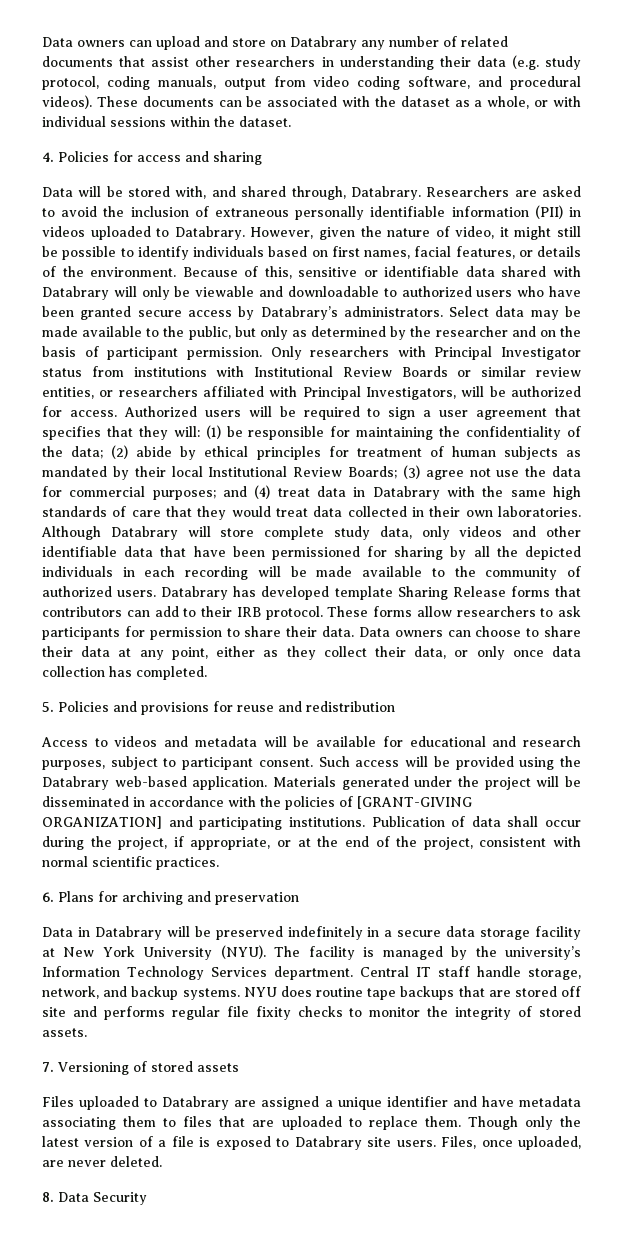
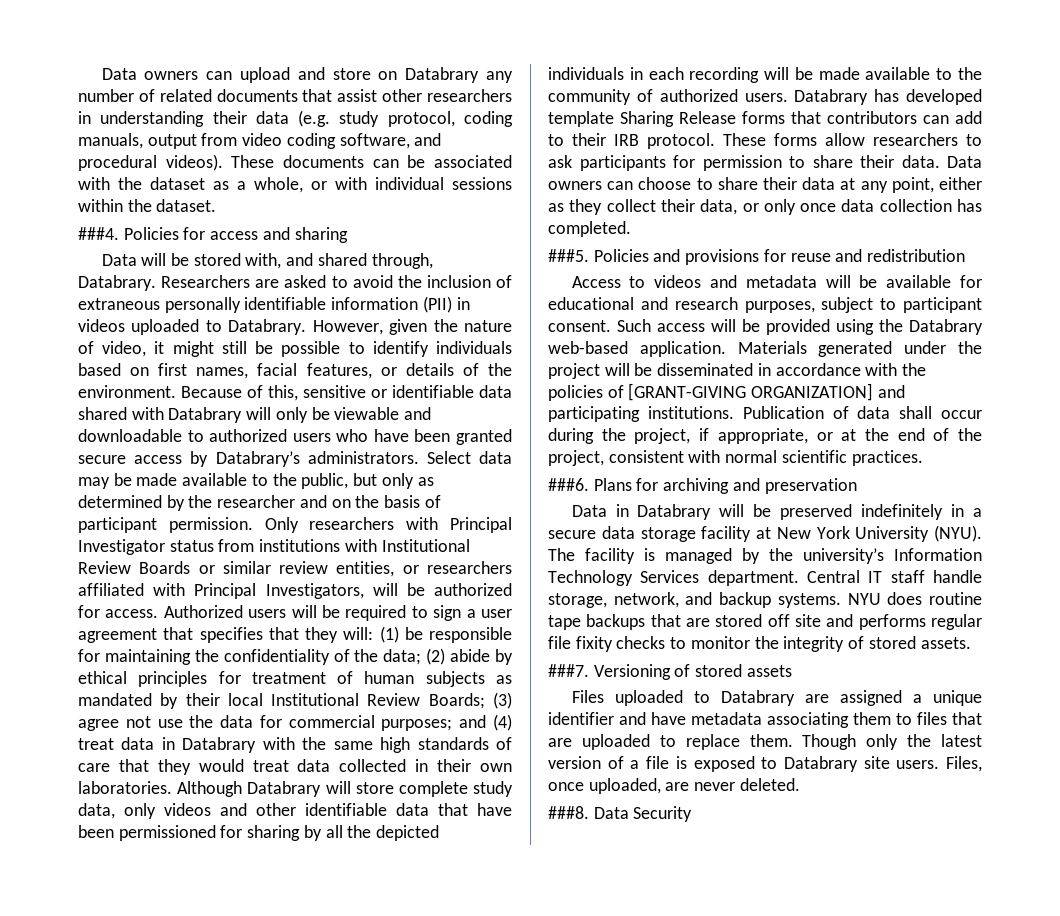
- 4. Policies for access and sharing
+ ###4. Policies for access and sharing
- 5. Policies and provisions for reuse and redistribution
+ ###5. Policies and provisions for reuse and redistribution
- 6. Plans for archiving and preservation
+ ###6. Plans for archiving and preservation
- 7. Versioning of stored assets
+ ###7. Versioning of stored assets
- 8. Data Security
+ ###8. Data Security

